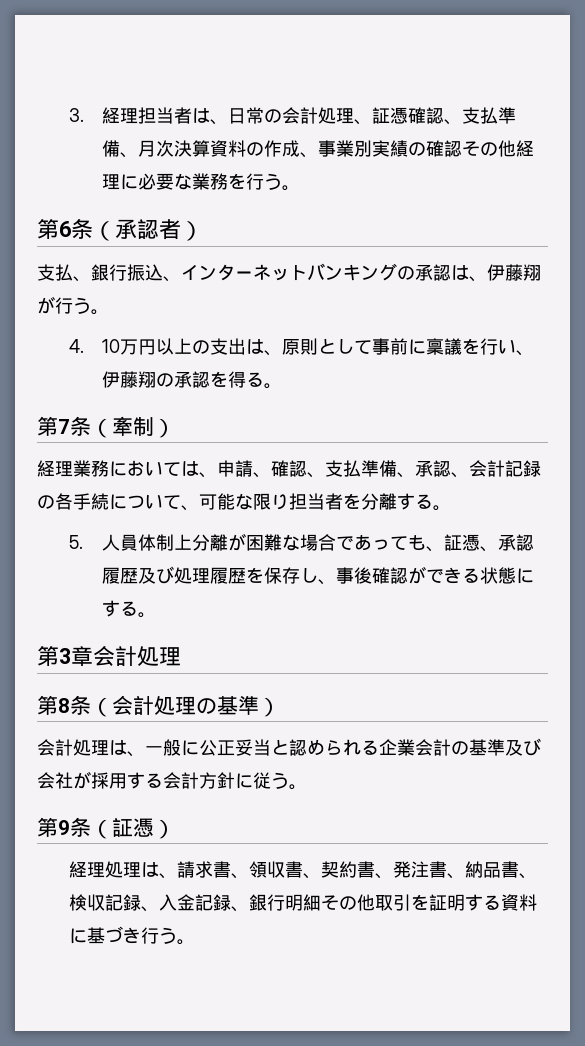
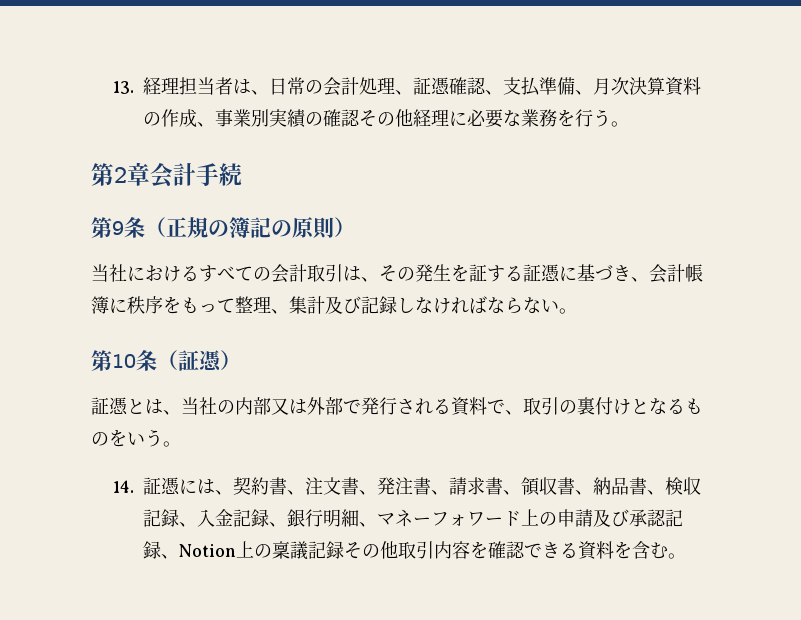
- 3.経理担当者は、日常の会計処理、証憑確認、支払準備、月次決算資料の作成、事業別実績の確認その他経理に必要な業務を行う。
+ 13.経理担当者は、日常の会計処理、証憑確認、支払準備、月次決算資料の作成、事業別実績の確認その他経理に必要な業務を行う。
- 第6条（承認者）
- 支払、銀行振込、インターネットバンキングの承認は、伊藤翔が行う。
- 4. 10万円以上の支出は、原則として事前に稟議を行い、伊藤翔の承認を得る。
- 第7条（牽制）
- 経理業務においては、申請、確認、支払準備、承認、会計記録の各手続について、可能な限り担当者を分離する。
- 5.人員体制上分離が困難な場合であっても、証憑、承認履歴及び処理履歴を保存し、事後確認ができる状態にする。
- 第3章会計処理
- 第8条（会計処理の基準）
- 会計処理は、一般に公正妥当と認められる企業会計の基準及び会社が採用する会計方針に従う。
- 第9条（証憑）
- 経理処理は、請求書、領収書、契約書、発注書、納品書、検収記録、入金記録、銀行明細その他取引を証明する資料に基づき行う。
+ 第2章会計手続
+ 第9条（正規の簿記の原則）
+ 当社におけるすべての会計取引は、その発生を証する証憑に基づき、会計帳簿に秩序をもって整理、集計及び記録しなければならない。
+ 第10条（証憑）
+ 証憑とは、当社の内部又は外部で発行される資料で、取引の裏付けとなるものをいう。
+ 14.証憑には、契約書、注文書、発注書、請求書、領収書、納品書、検収記録、入金記録、銀行明細、マネーフォワード上の申請及び承認記録、Notion上の稟議記録その他取引内容を確認できる資料を含む。

